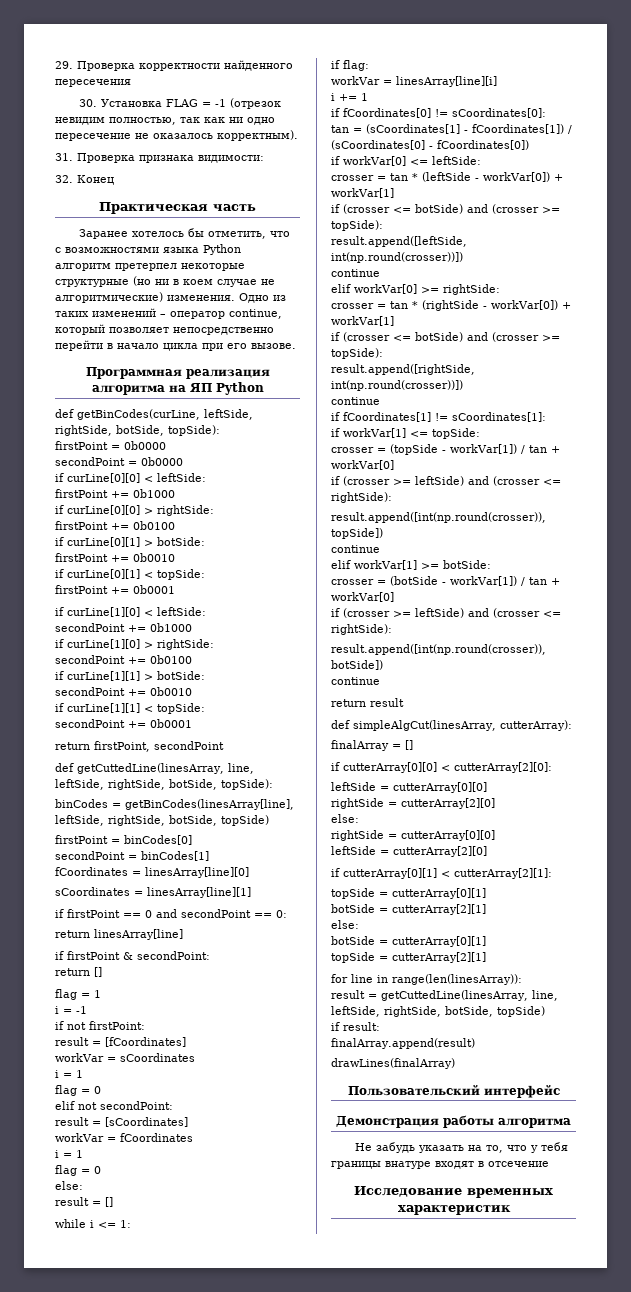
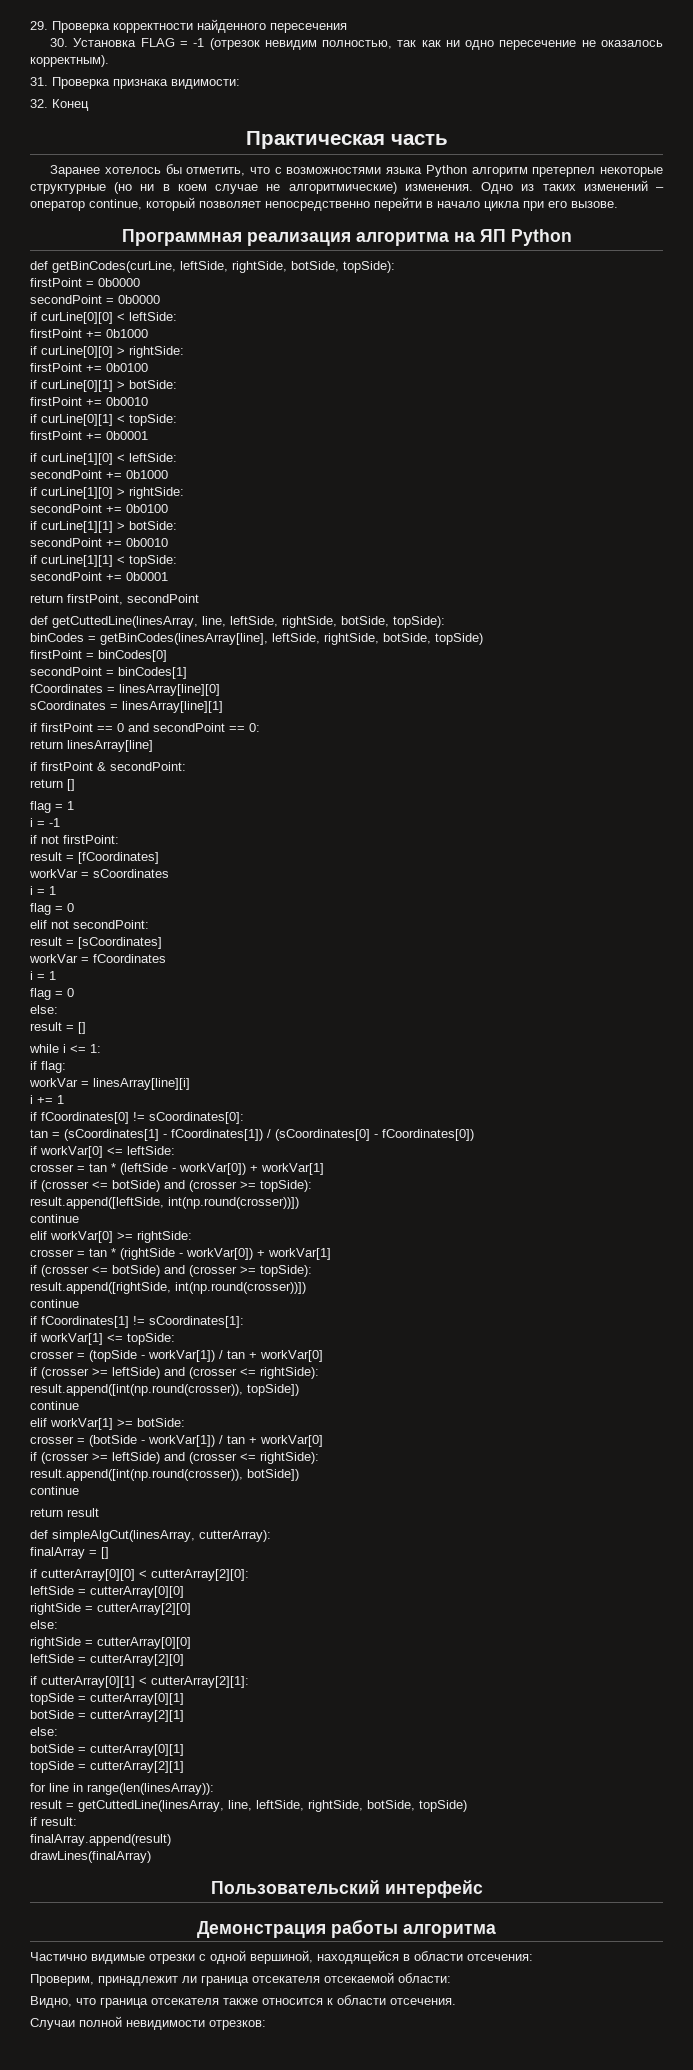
- Не забудь указать на то, что у тебя границы внатуре входят в отсечение
- Исследование временных характеристик
+ Частично видимые отрезки с одной вершиной, находящейся в области отсечения:
+ Проверим, принадлежит ли граница отсекателя отсекаемой области:
+ Видно, что граница отсекателя также относится к области отсечения.
+ Случаи полной невидимости отрезков:

